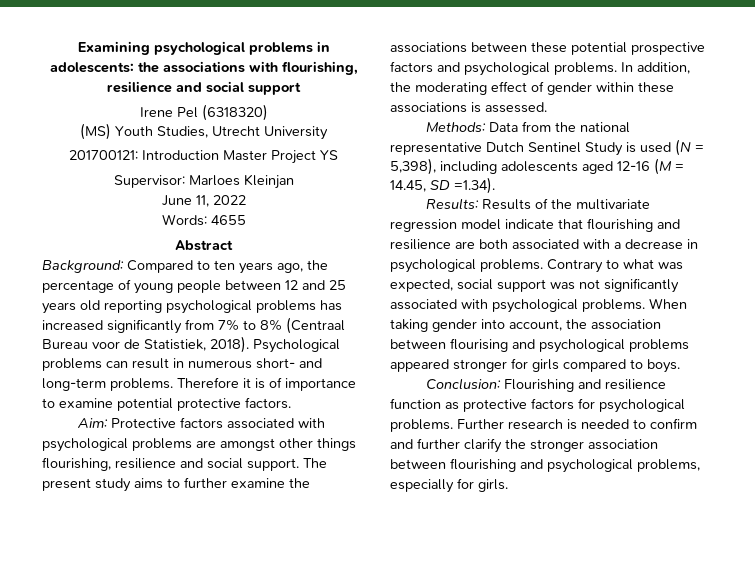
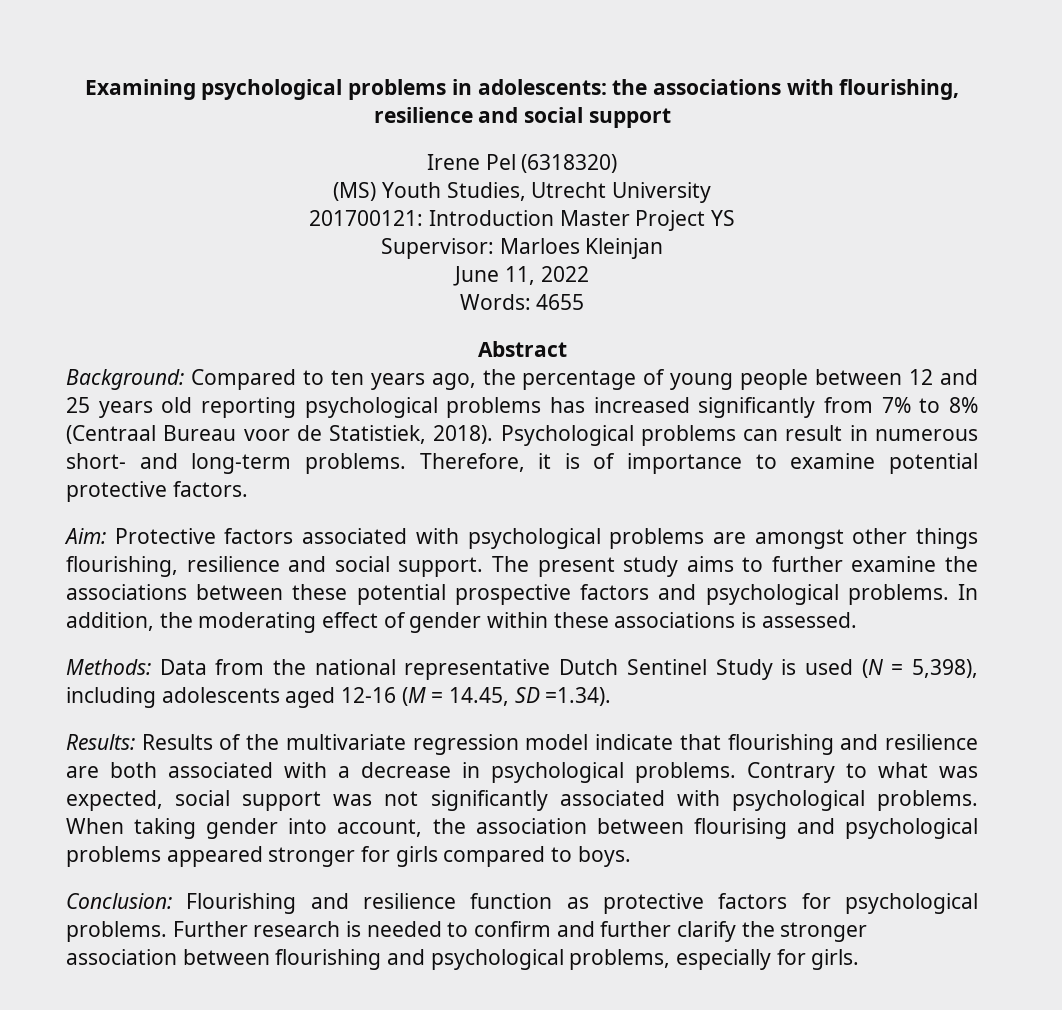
- Therefore it is of importance to examine potential protective factors.
+ Therefore, it is of importance to examine potential protective factors.

